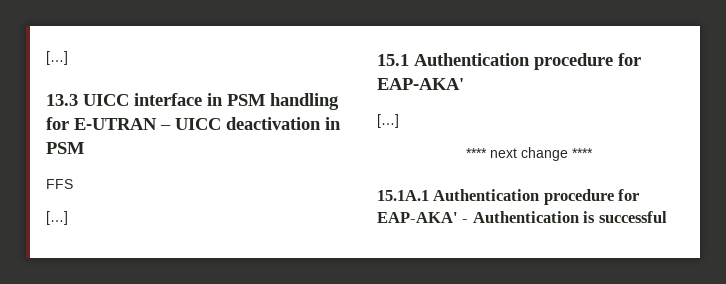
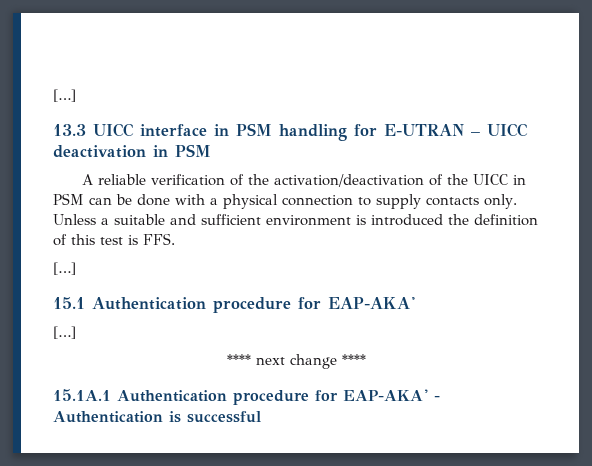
- FFS
+ A reliable verification of the activation/deactivation of the UICC in PSM can be done with a physical connection to supply contacts only. Unless a suitable and sufficient environment is introduced the definition of this test is FFS.

